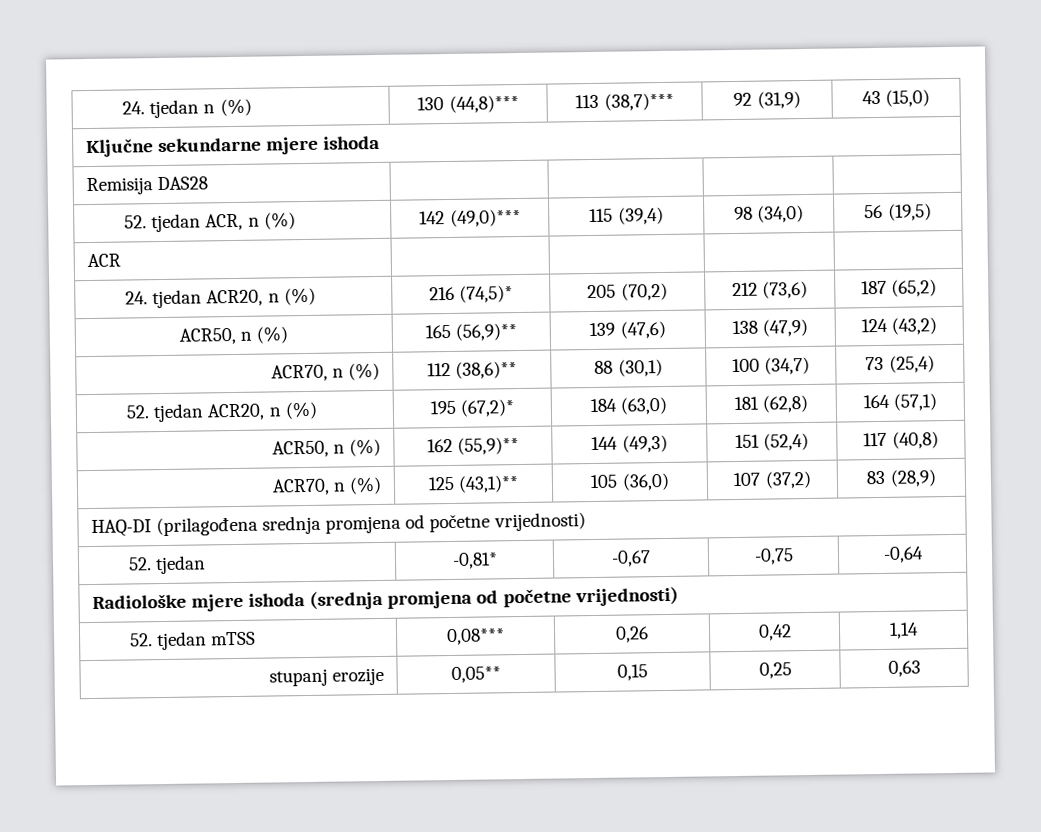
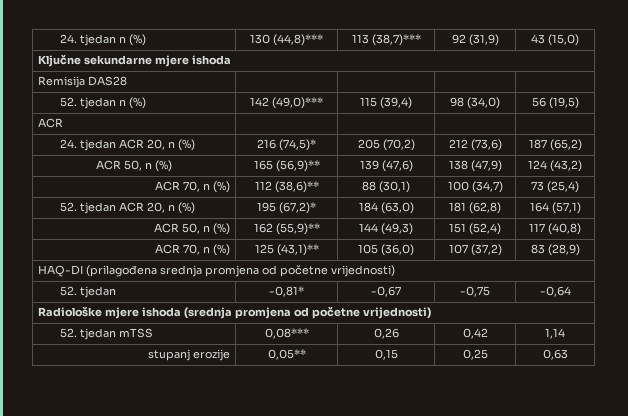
- 52. tjedan ACR, n (%) | 142 (49,0)*** | 115 (39,4) | 98 (34,0) | 56 (19,5)
+ 52. tjedan n (%) | 142 (49,0)*** | 115 (39,4) | 98 (34,0) | 56 (19,5)
- 24. tjedan ACR20, n (%) | 216 (74,5)* | 205 (70,2) | 212 (73,6) | 187 (65,2)
+ 24. tjedan ACR 20, n (%) | 216 (74,5)* | 205 (70,2) | 212 (73,6) | 187 (65,2)
- ACR50, n (%) | 165 (56,9)** | 139 (47,6) | 138 (47,9) | 124 (43,2)
+ ACR 50, n (%) | 165 (56,9)** | 139 (47,6) | 138 (47,9) | 124 (43,2)
- ACR70, n (%) | 112 (38,6)** | 88 (30,1) | 100 (34,7) | 73 (25,4)
+ ACR 70, n (%) | 112 (38,6)** | 88 (30,1) | 100 (34,7) | 73 (25,4)
- 52. tjedan ACR20, n (%) | 195 (67,2)* | 184 (63,0) | 181 (62,8) | 164 (57,1)
+ 52. tjedan ACR 20, n (%) | 195 (67,2)* | 184 (63,0) | 181 (62,8) | 164 (57,1)
- ACR50, n (%) | 162 (55,9)** | 144 (49,3) | 151 (52,4) | 117 (40,8)
+ ACR 50, n (%) | 162 (55,9)** | 144 (49,3) | 151 (52,4) | 117 (40,8)
- ACR70, n (%) | 125 (43,1)** | 105 (36,0) | 107 (37,2) | 83 (28,9)
+ ACR 70, n (%) | 125 (43,1)** | 105 (36,0) | 107 (37,2) | 83 (28,9)

